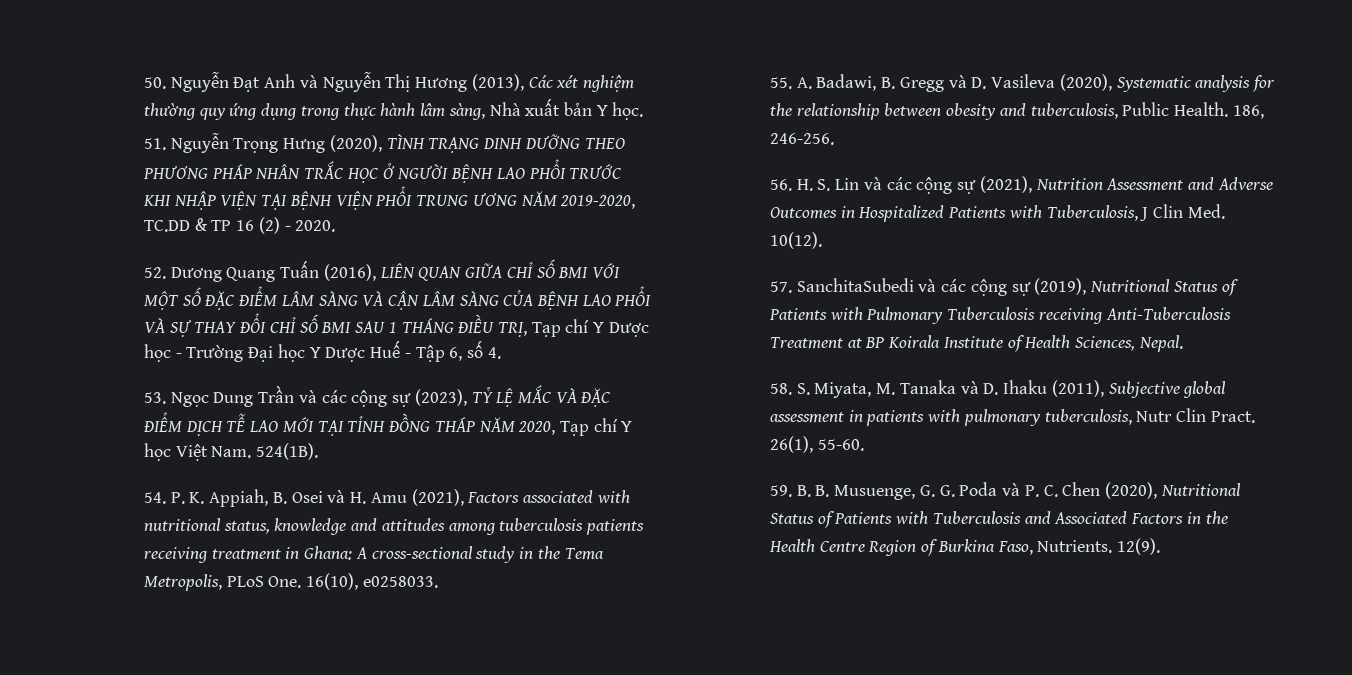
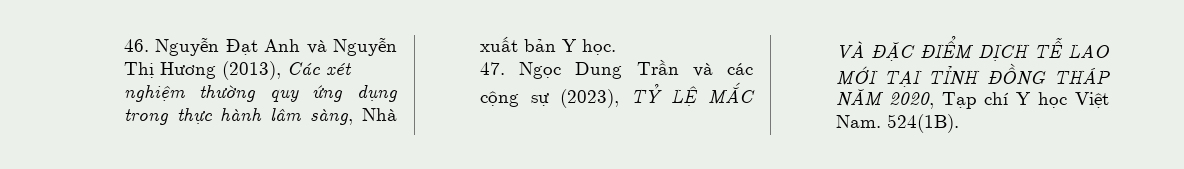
- 50. Nguyễn Đạt Anh và Nguyễn Thị Hương (2013), Các xét nghiệm thường quy ứng dụng trong thực hành lâm sàng, Nhà xuất bản Y học.
+ 46. Nguyễn Đạt Anh và Nguyễn Thị Hương (2013), Các xét nghiệm thường quy ứng dụng trong thực hành lâm sàng, Nhà xuất bản Y học.
- 51. Nguyễn Trọng Hưng (2020), TÌNH TRẠNG DINH DƯỠNG THEO PHƯƠNG PHÁP NHÂN TRẮC HỌC Ở NGƯỜI BỆNH LAO PHỔI TRƯỚC KHI NHẬP VIỆN TẠI BỆNH VIỆN PHỔI TRUNG ƯƠNG NĂM 2019-2020, TC.DD & TP 16 (2) - 2020.
- 52. Dương Quang Tuấn (2016), LIÊN QUAN GIỮA CHỈ SỐ BMI VỚI MỘT SỐ ĐẶC ĐIỂM LÂM SÀNG VÀ CẬN LÂM SÀNG CỦA BỆNH LAO PHỔI VÀ SỰ THAY ĐỔI CHỈ SỐ BMI SAU 1 THÁNG ĐIỀU TRỊ, Tạp chí Y Dược học - Trường Đại học Y Dược Huế - Tập 6, số 4.
- 53. Ngọc Dung Trần và các cộng sự (2023), TỶ LỆ MẮC VÀ ĐẶC ĐIỂM DỊCH TỄ LAO MỚI TẠI TỈNH ĐỒNG THÁP NĂM 2020, Tạp chí Y học Việt Nam. 524(1B).
+ 47. Ngọc Dung Trần và các cộng sự (2023), TỶ LỆ MẮC VÀ ĐẶC ĐIỂM DỊCH TỄ LAO MỚI TẠI TỈNH ĐỒNG THÁP NĂM 2020, Tạp chí Y học Việt Nam. 524(1B).
- 54. P. K. Appiah, B. Osei và H. Amu (2021), Factors associated with nutritional status, knowledge and attitudes among tuberculosis patients receiving treatment in Ghana: A cross-sectional study in the Tema Metropolis, PLoS One. 16(10), e0258033.
- 55. A. Badawi, B. Gregg và D. Vasileva (2020), Systematic analysis for the relationship between obesity and tuberculosis, Public Health. 186, 246-256.
- 56. H. S. Lin và các cộng sự (2021), Nutrition Assessment and Adverse Outcomes in Hospitalized Patients with Tuberculosis, J Clin Med. 10(12).
- 57. SanchitaSubedi và các cộng sự (2019), Nutritional Status of Patients with Pulmonary Tuberculosis receiving Anti-Tuberculosis Treatment at BP Koirala Institute of Health Sciences, Nepal.
- 58. S. Miyata, M. Tanaka và D. Ihaku (2011), Subjective global assessment in patients with pulmonary tuberculosis, Nutr Clin Pract. 26(1), 55-60.
- 59. B. B. Musuenge, G. G. Poda và P. C. Chen (2020), Nutritional Status of Patients with Tuberculosis and Associated Factors in the Health Centre Region of Burkina Faso, Nutrients. 12(9).

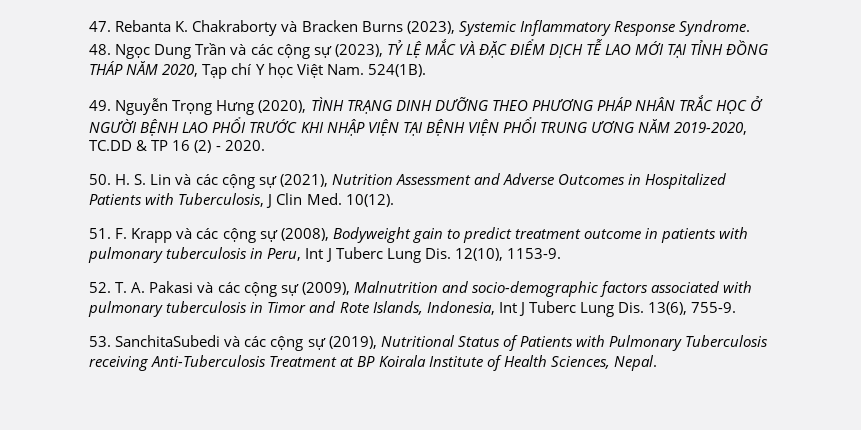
- 46. Nguyễn Đạt Anh và Nguyễn Thị Hương (2013), Các xét nghiệm thường quy ứng dụng trong thực hành lâm sàng, Nhà xuất bản Y học.
- 47. Ngọc Dung Trần và các cộng sự (2023), TỶ LỆ MẮC VÀ ĐẶC ĐIỂM DỊCH TỄ LAO MỚI TẠI TỈNH ĐỒNG THÁP NĂM 2020, Tạp chí Y học Việt Nam. 524(1B).
+ 47. Rebanta K. Chakraborty và Bracken Burns (2023), Systemic Inflammatory Response Syndrome.
+ 48. Ngọc Dung Trần và các cộng sự (2023), TỶ LỆ MẮC VÀ ĐẶC ĐIỂM DỊCH TỄ LAO MỚI TẠI TỈNH ĐỒNG THÁP NĂM 2020, Tạp chí Y học Việt Nam. 524(1B).
+ 49. Nguyễn Trọng Hưng (2020), TÌNH TRẠNG DINH DƯỠNG THEO PHƯƠNG PHÁP NHÂN TRẮC HỌC Ở NGƯỜI BỆNH LAO PHỔI TRƯỚC KHI NHẬP VIỆN TẠI BỆNH VIỆN PHỔI TRUNG ƯƠNG NĂM 2019-2020, TC.DD & TP 16 (2) - 2020.
+ 50. H. S. Lin và các cộng sự (2021), Nutrition Assessment and Adverse Outcomes in Hospitalized Patients with Tuberculosis, J Clin Med. 10(12).
+ 51. F. Krapp và các cộng sự (2008), Bodyweight gain to predict treatment outcome in patients with pulmonary tuberculosis in Peru, Int J Tuberc Lung Dis. 12(10), 1153-9.
+ 52. T. A. Pakasi và các cộng sự (2009), Malnutrition and socio-demographic factors associated with pulmonary tuberculosis in Timor and Rote Islands, Indonesia, Int J Tuberc Lung Dis. 13(6), 755-9.
+ 53. SanchitaSubedi và các cộng sự (2019), Nutritional Status of Patients with Pulmonary Tuberculosis receiving Anti-Tuberculosis Treatment at BP Koirala Institute of Health Sciences, Nepal.

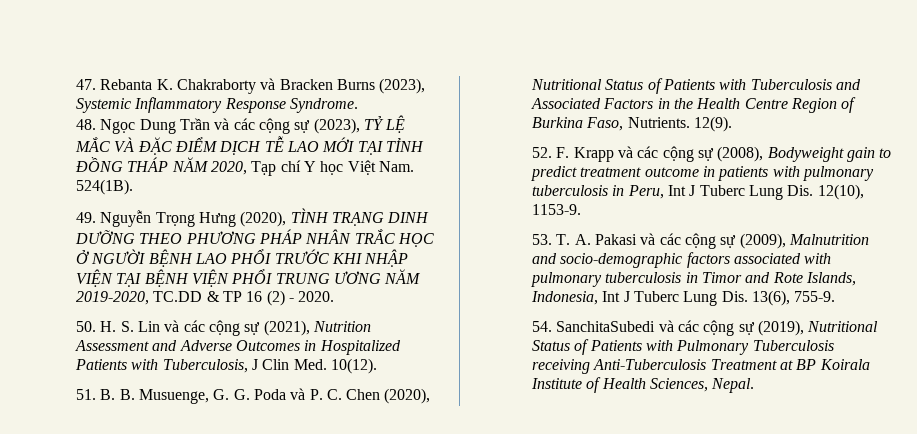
- 51. F. Krapp và các cộng sự (2008), Bodyweight gain to predict treatment outcome in patients with pulmonary tuberculosis in Peru, Int J Tuberc Lung Dis. 12(10), 1153-9.
+ 51. B. B. Musuenge, G. G. Poda và P. C. Chen (2020), Nutritional Status of Patients with Tuberculosis and Associated Factors in the Health Centre Region of Burkina Faso, Nutrients. 12(9).
+ 52. F. Krapp và các cộng sự (2008), Bodyweight gain to predict treatment outcome in patients with pulmonary tuberculosis in Peru, Int J Tuberc Lung Dis. 12(10), 1153-9.
- 52. T. A. Pakasi và các cộng sự (2009), Malnutrition and socio-demographic factors associated with pulmonary tuberculosis in Timor and Rote Islands, Indonesia, Int J Tuberc Lung Dis. 13(6), 755-9.
+ 53. T. A. Pakasi và các cộng sự (2009), Malnutrition and socio-demographic factors associated with pulmonary tuberculosis in Timor and Rote Islands, Indonesia, Int J Tuberc Lung Dis. 13(6), 755-9.
- 53. SanchitaSubedi và các cộng sự (2019), Nutritional Status of Patients with Pulmonary Tuberculosis receiving Anti-Tuberculosis Treatment at BP Koirala Institute of Health Sciences, Nepal.
+ 54. SanchitaSubedi và các cộng sự (2019), Nutritional Status of Patients with Pulmonary Tuberculosis receiving Anti-Tuberculosis Treatment at BP Koirala Institute of Health Sciences, Nepal.

